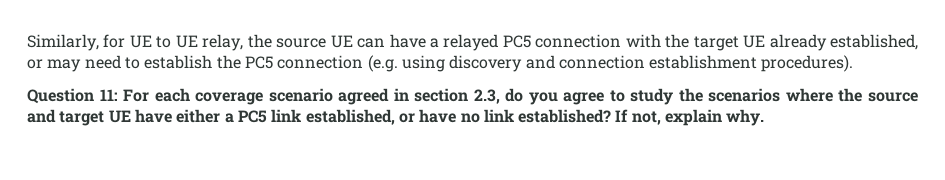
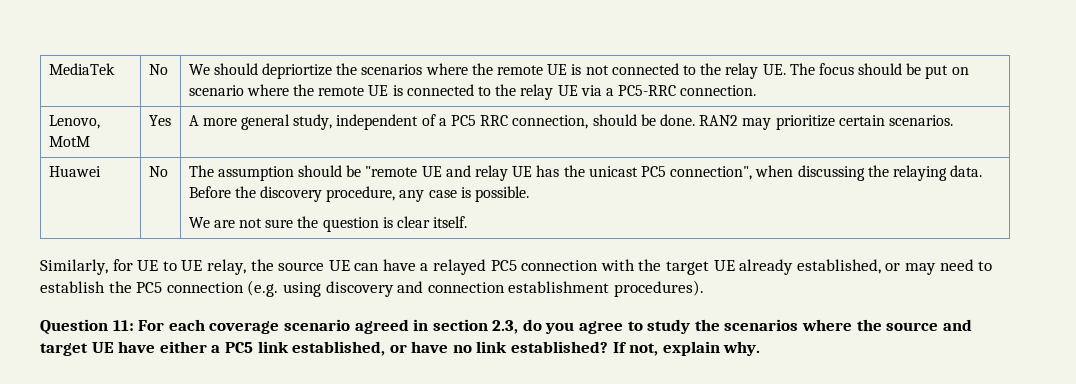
+ MediaTek | No | We should depriortize the scenarios where the remote UE is not connected to the relay UE. The focus should be put on scenario where the remote UE is connected to the relay UE via a PC5-RRC connection.
+ Lenovo, MotM | Yes | A more general study, independent of a PC5 RRC connection, should be done. RAN2 may prioritize certain scenarios.
+ Huawei | No | The assumption should be "remote UE and relay UE has the unicast PC5 connection", when discussing the relaying data. Before the discovery procedure, any case is possible.
+ We are not sure the question is clear itself.

